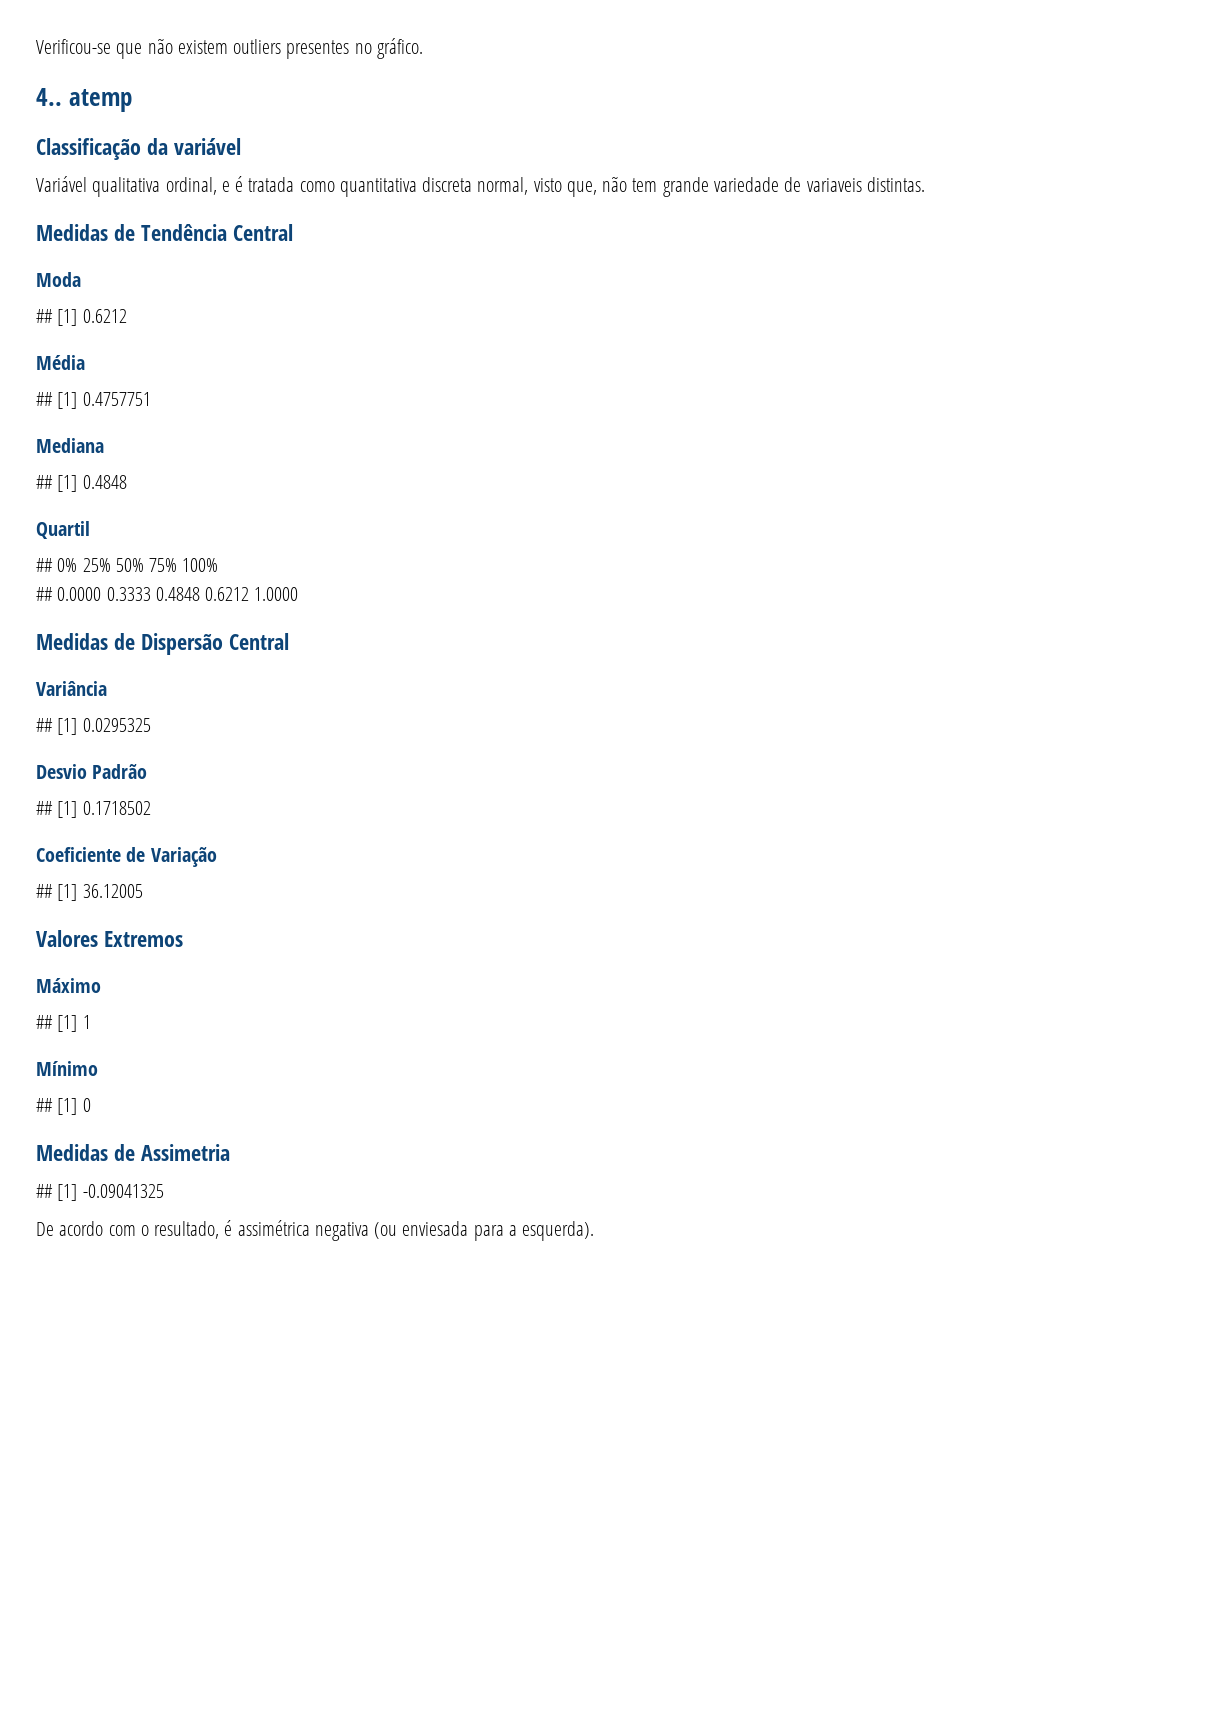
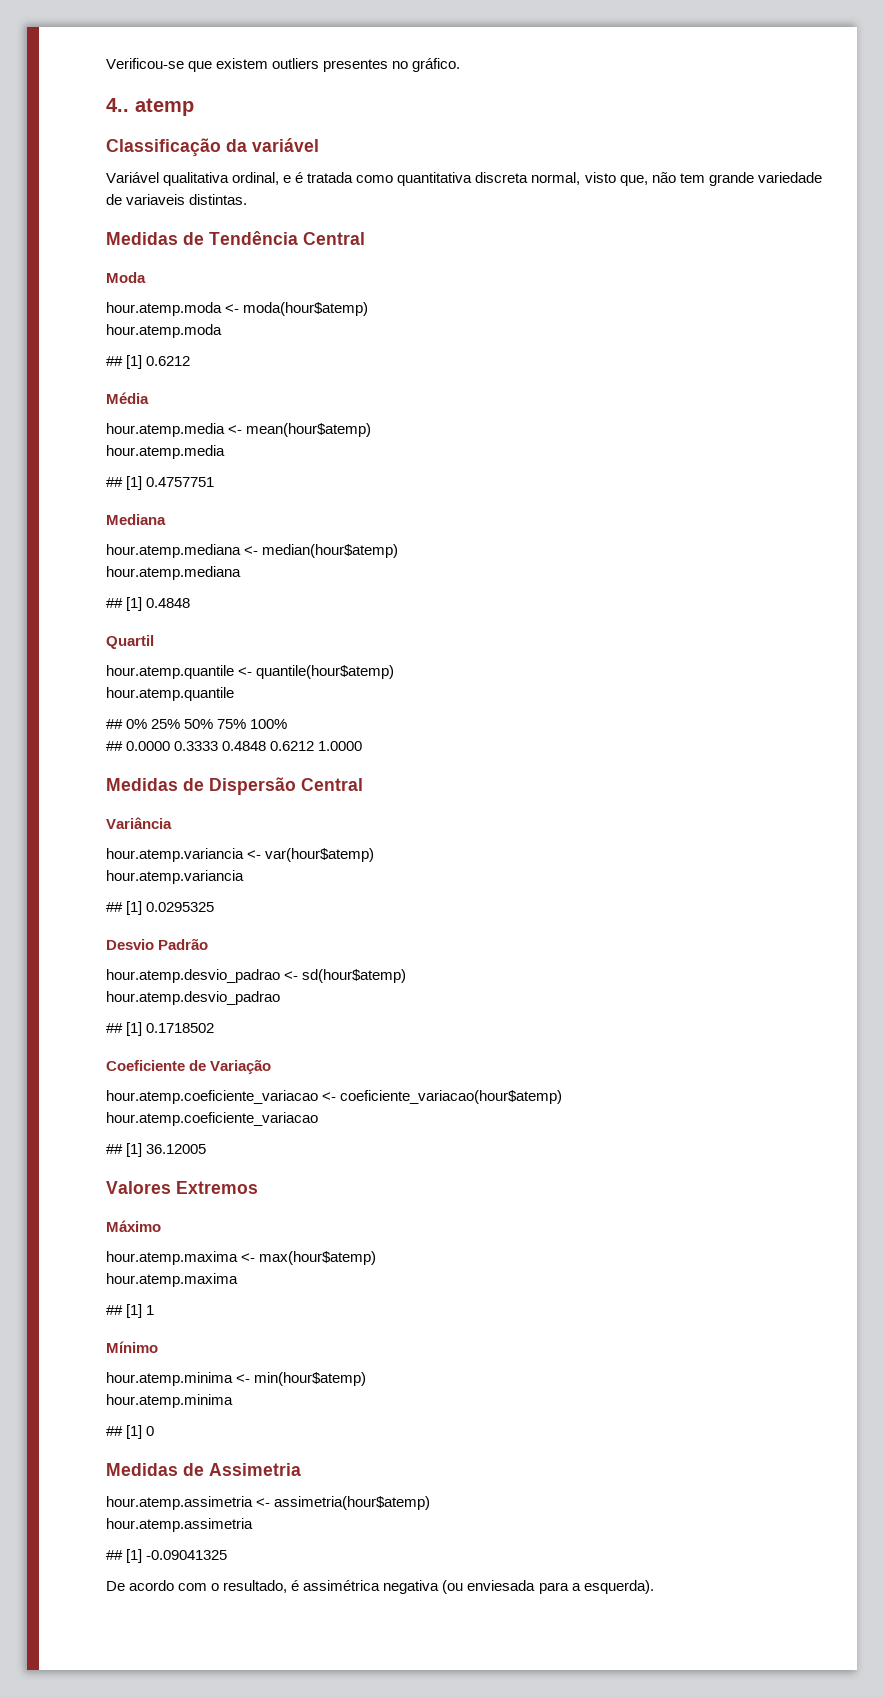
- Verificou-se que não existem outliers presentes no gráfico.
+ Verificou-se que existem outliers presentes no gráfico.
+ hour.atemp.moda <- moda(hour$atemp)
+ hour.atemp.moda
+ hour.atemp.media <- mean(hour$atemp)
+ hour.atemp.media
+ hour.atemp.mediana <- median(hour$atemp)
+ hour.atemp.mediana
+ hour.atemp.quantile <- quantile(hour$atemp)
+ hour.atemp.quantile
+ hour.atemp.variancia <- var(hour$atemp)
+ hour.atemp.variancia
+ hour.atemp.desvio_padrao <- sd(hour$atemp)
+ hour.atemp.desvio_padrao
+ hour.atemp.coeficiente_variacao <- coeficiente_variacao(hour$atemp)
+ hour.atemp.coeficiente_variacao
+ hour.atemp.maxima <- max(hour$atemp)
+ hour.atemp.maxima
+ hour.atemp.minima <- min(hour$atemp)
+ hour.atemp.minima
+ hour.atemp.assimetria <- assimetria(hour$atemp)
+ hour.atemp.assimetria

